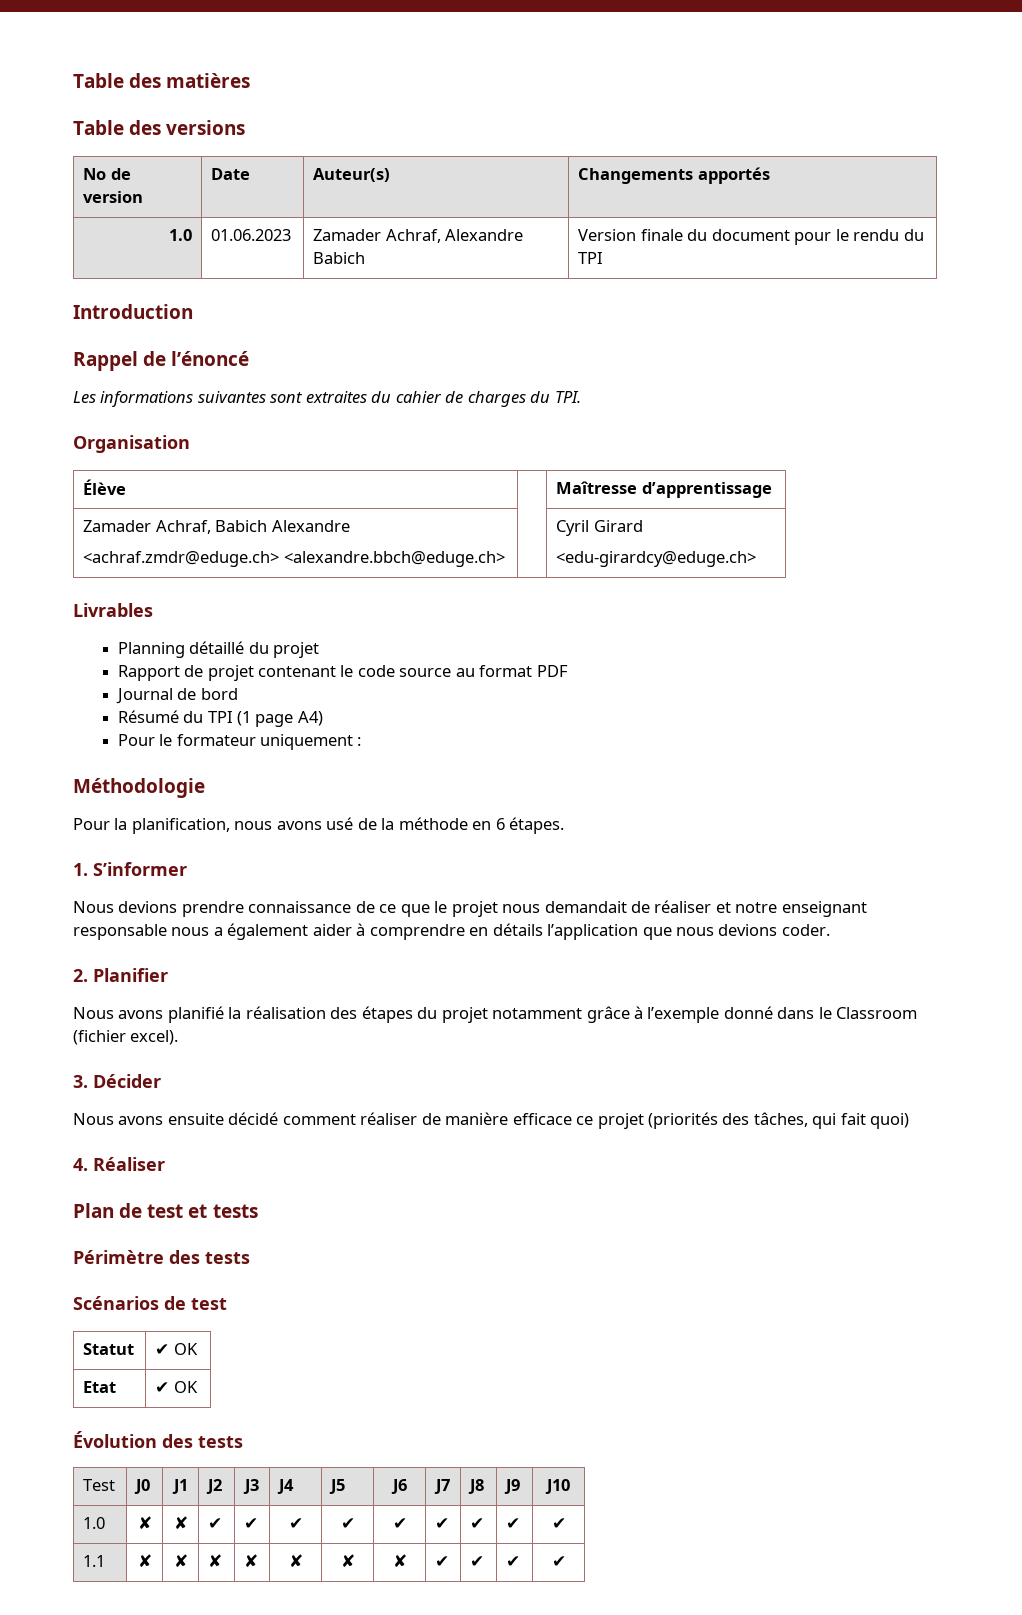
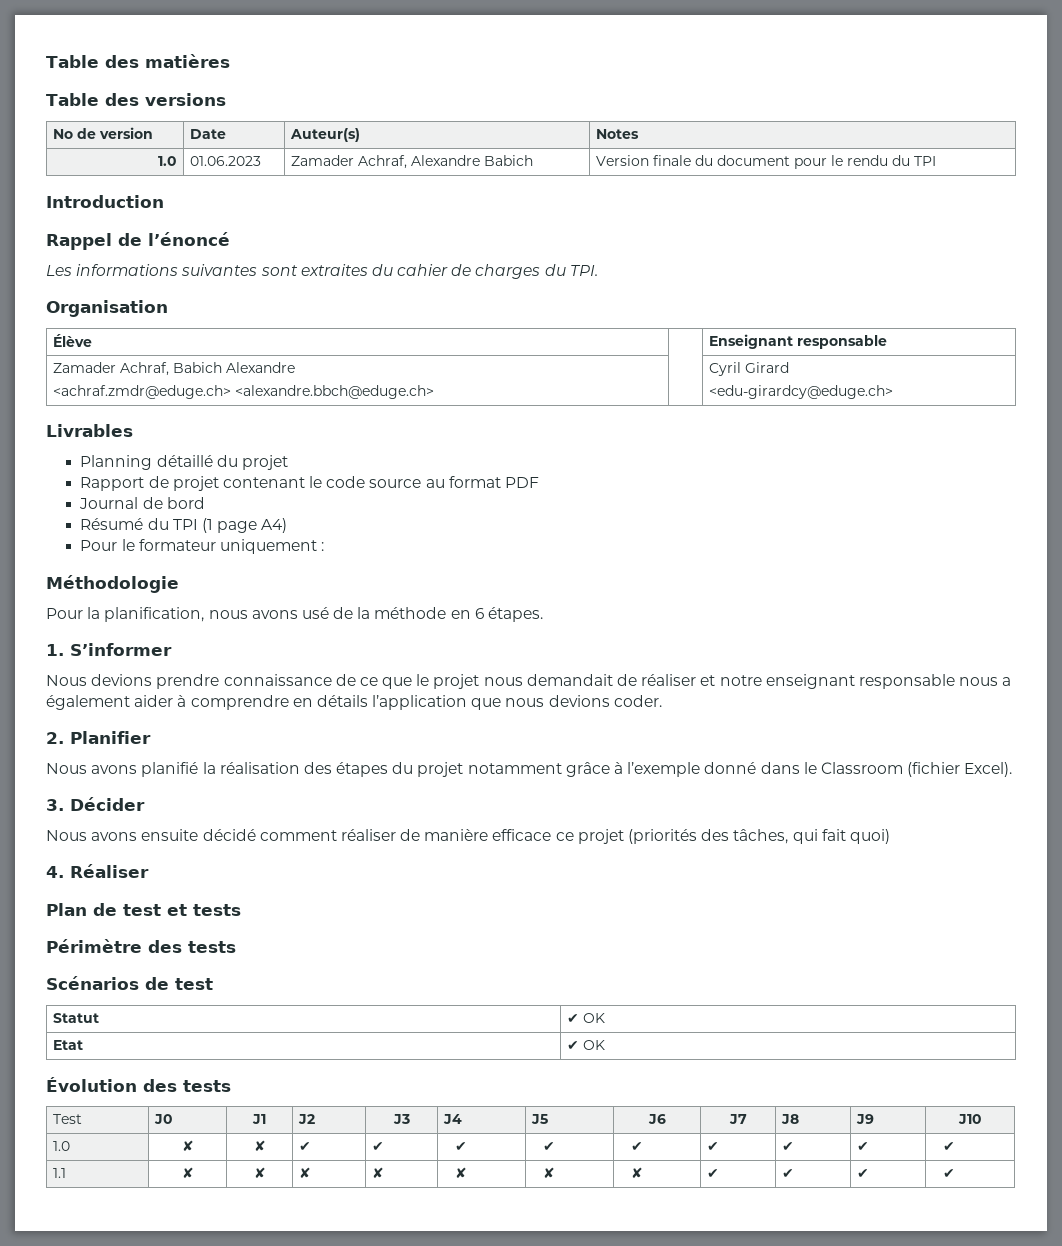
- No de version | Date | Auteur(s) | Changements apportés
+ No de version | Date | Auteur(s) | Notes
- Élève | | Maîtresse d’apprentissage
+ Élève | | Enseignant responsable
- Nous avons planifié la réalisation des étapes du projet notamment grâce à l’exemple donné dans le Classroom (fichier excel).
+ Nous avons planifié la réalisation des étapes du projet notamment grâce à l’exemple donné dans le Classroom (fichier Excel).

